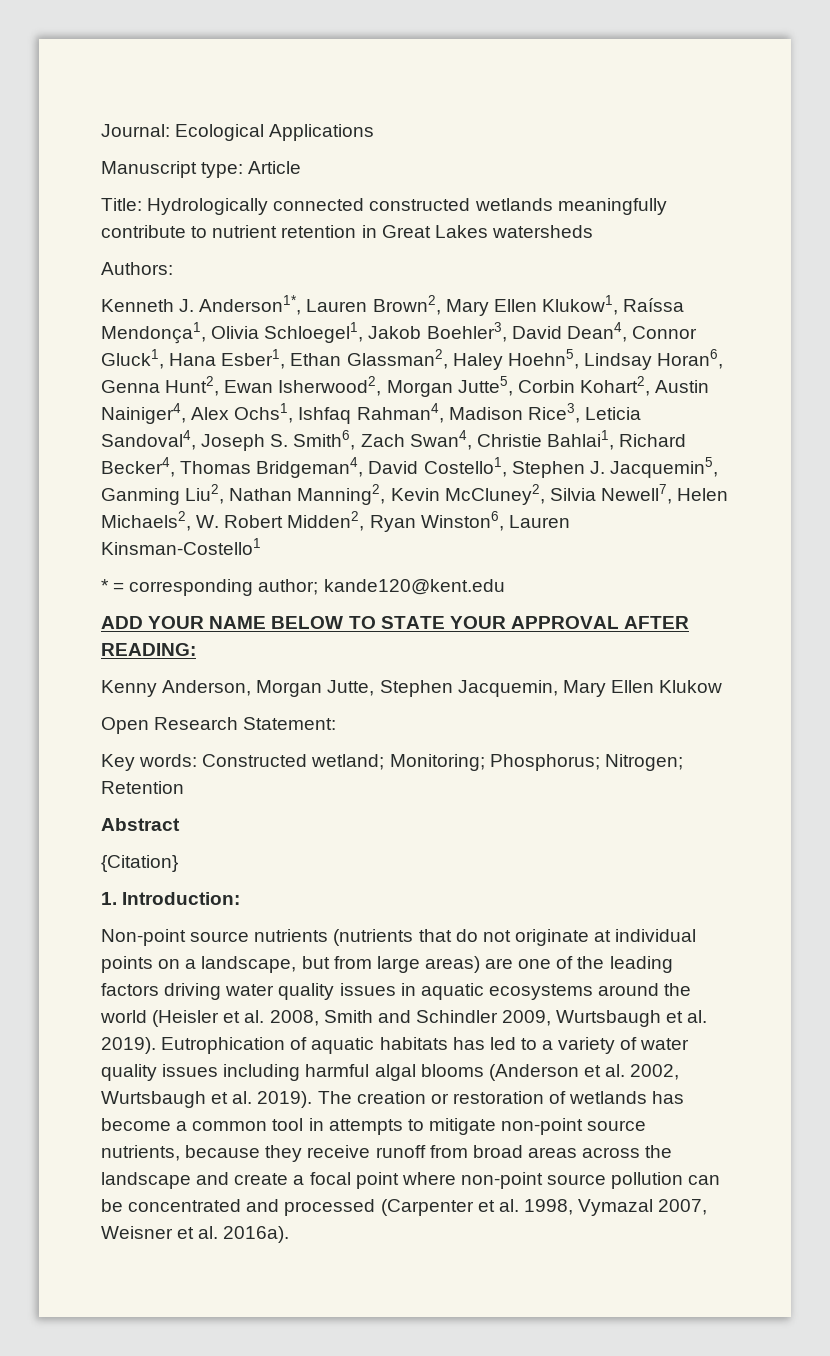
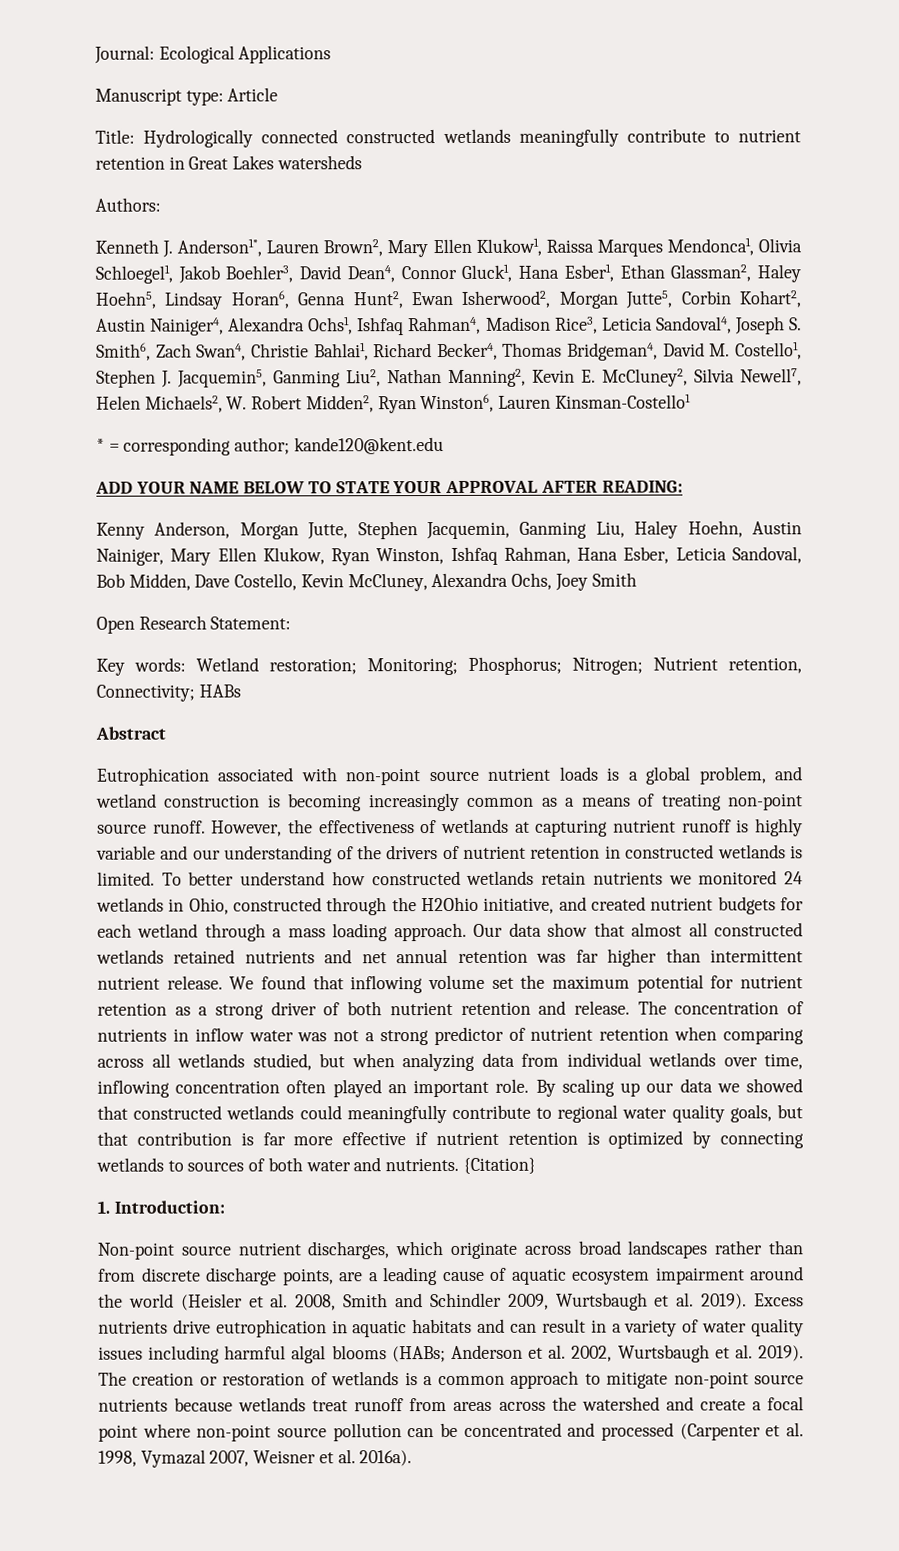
- Kenneth J. Anderson1*, Lauren Brown2, Mary Ellen Klukow1, Raíssa Mendonça1, Olivia Schloegel1, Jakob Boehler3, David Dean4, Connor Gluck1, Hana Esber1, Ethan Glassman2, Haley Hoehn5, Lindsay Horan6, Genna Hunt2, Ewan Isherwood2, Morgan Jutte5, Corbin Kohart2, Austin Nainiger4, Alex Ochs1, Ishfaq Rahman4, Madison Rice3, Leticia Sandoval4, Joseph S. Smith6, Zach Swan4, Christie Bahlai1, Richard Becker4, Thomas Bridgeman4, David Costello1, Stephen J. Jacquemin5, Ganming Liu2, Nathan Manning2, Kevin McCluney2, Silvia Newell7, Helen Michaels2, W. Robert Midden2, Ryan Winston6, Lauren Kinsman-Costello1
+ Kenneth J. Anderson1*, Lauren Brown2, Mary Ellen Klukow1, Raissa Marques Mendonca1, Olivia Schloegel1, Jakob Boehler3, David Dean4, Connor Gluck1, Hana Esber1, Ethan Glassman2, Haley Hoehn5, Lindsay Horan6, Genna Hunt2, Ewan Isherwood2, Morgan Jutte5, Corbin Kohart2, Austin Nainiger4, Alexandra Ochs1, Ishfaq Rahman4, Madison Rice3, Leticia Sandoval4, Joseph S. Smith6, Zach Swan4, Christie Bahlai1, Richard Becker4, Thomas Bridgeman4, David M. Costello1, Stephen J. Jacquemin5, Ganming Liu2, Nathan Manning2, Kevin E. McCluney2, Silvia Newell7, Helen Michaels2, W. Robert Midden2, Ryan Winston6, Lauren Kinsman-Costello1
- Kenny Anderson, Morgan Jutte, Stephen Jacquemin, Mary Ellen Klukow
+ Kenny Anderson, Morgan Jutte, Stephen Jacquemin, Ganming Liu, Haley Hoehn, Austin Nainiger, Mary Ellen Klukow, Ryan Winston, Ishfaq Rahman, Hana Esber, Leticia Sandoval, Bob Midden, Dave Costello, Kevin McCluney, Alexandra Ochs, Joey Smith
- Key words: Constructed wetland; Monitoring; Phosphorus; Nitrogen; Retention
+ Key words: Wetland restoration; Monitoring; Phosphorus; Nitrogen; Nutrient retention, Connectivity; HABs
  Abstract
- {Citation}
+ Eutrophication associated with non-point source nutrient loads is a global problem, and wetland construction is becoming increasingly common as a means of treating non-point source runoff. However, the effectiveness of wetlands at capturing nutrient runoff is highly variable and our understanding of the drivers of nutrient retention in constructed wetlands is limited. To better understand how constructed wetlands retain nutrients we monitored 24 wetlands in Ohio, constructed through the H2Ohio initiative, and created nutrient budgets for each wetland through a mass loading approach. Our data show that almost all constructed wetlands retained nutrients and net annual retention was far higher than intermittent nutrient release. We found that inflowing volume set the maximum potential for nutrient retention as a strong driver of both nutrient retention and release. The concentration of nutrients in inflow water was not a strong predictor of nutrient retention when comparing across all wetlands studied, but when analyzing data from individual wetlands over time, inflowing concentration often played an important role. By scaling up our data we showed that constructed wetlands could meaningfully contribute to regional water quality goals, but that contribution is far more effective if nutrient retention is optimized by connecting wetlands to sources of both water and nutrients. {Citation}
- Non-point source nutrients (nutrients that do not originate at individual points on a landscape, but from large areas) are one of the leading factors driving water quality issues in aquatic ecosystems around the world (Heisler et al. 2008, Smith and Schindler 2009, Wurtsbaugh et al. 2019).
+ Non-point source nutrient discharges, which originate across broad landscapes rather than from discrete discharge points, are a leading cause of aquatic ecosystem impairment around the world (Heisler et al. 2008, Smith and Schindler 2009, Wurtsbaugh et al. 2019).
- Eutrophication of aquatic habitats has led to a variety of water quality issues including harmful algal blooms (Anderson et al. 2002, Wurtsbaugh et al. 2019).
+ Excess nutrients drive eutrophication in aquatic habitats and can result in a variety of water quality issues including harmful algal blooms (HABs; Anderson et al. 2002, Wurtsbaugh et al. 2019).
- The creation or restoration of wetlands has become a common tool in attempts to mitigate non-point source nutrients, because they receive runoff from broad areas across the landscape and create a focal point where non-point source pollution can be concentrated and processed (Carpenter et al. 1998, Vymazal 2007, Weisner et al. 2016a).
+ The creation or restoration of wetlands is a common approach to mitigate non-point source nutrients because wetlands treat runoff from areas across the watershed and create a focal point where non-point source pollution can be concentrated and processed (Carpenter et al. 1998, Vymazal 2007, Weisner et al. 2016a).

